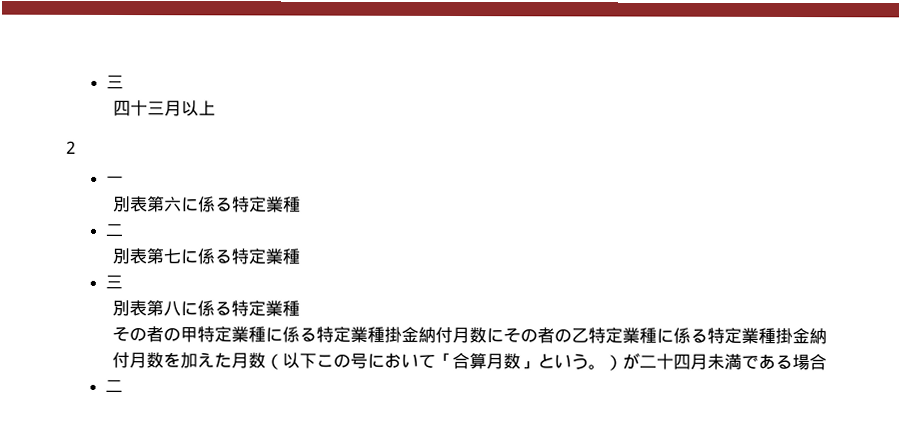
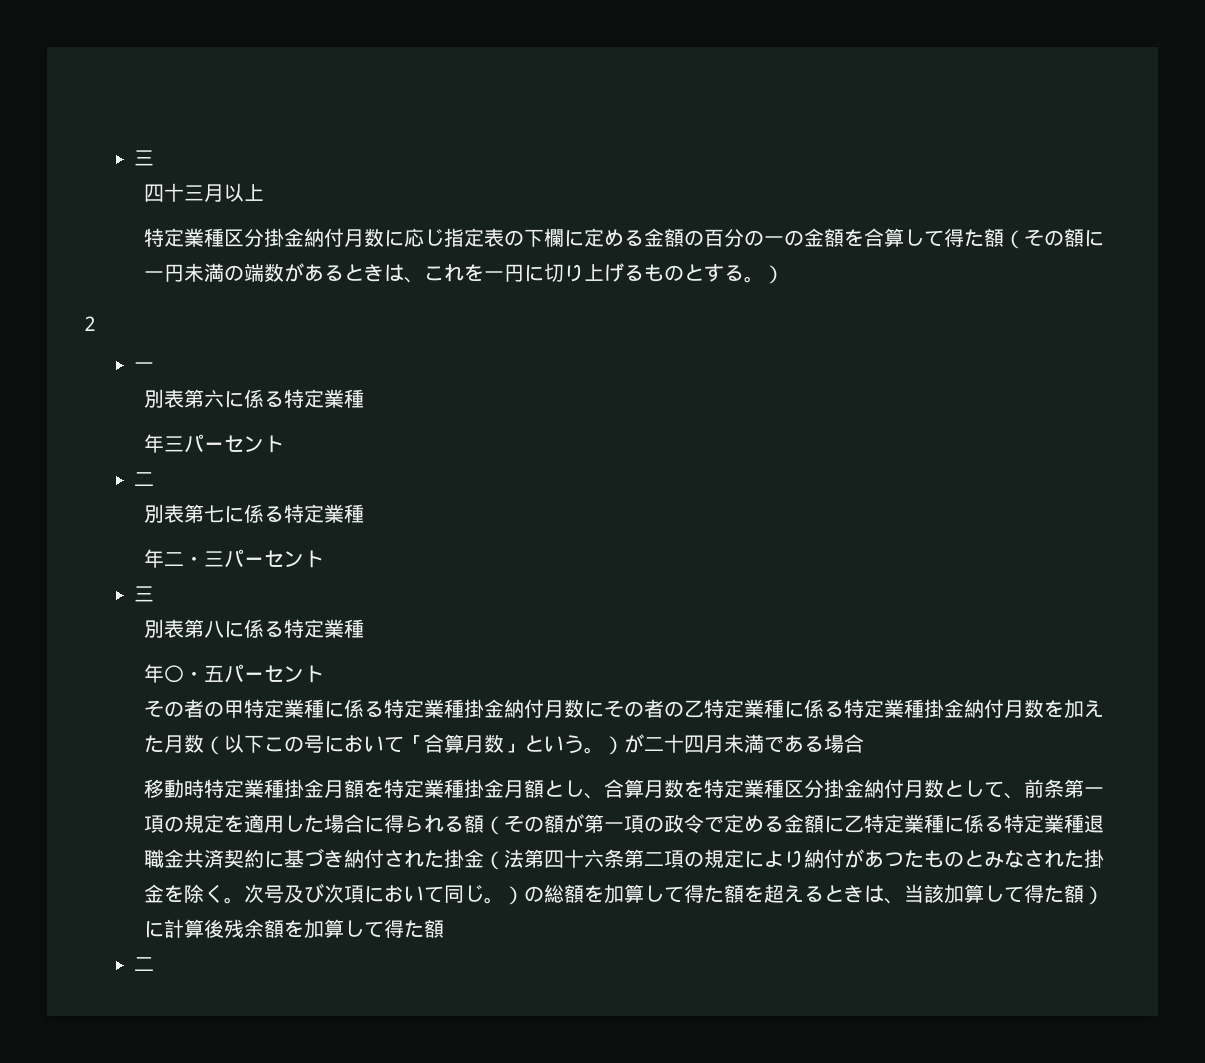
+ 特定業種区分掛金納付月数に応じ指定表の下欄に定める金額の百分の一の金額を合算して得た額（その額に一円未満の端数があるときは、これを一円に切り上げるものとする。）
+ 年三パーセント
+ 年二・三パーセント
+ 年〇・五パーセント
+ 移動時特定業種掛金月額を特定業種掛金月額とし、合算月数を特定業種区分掛金納付月数として、前条第一項の規定を適用した場合に得られる額（その額が第一項の政令で定める金額に乙特定業種に係る特定業種退職金共済契約に基づき納付された掛金（法第四十六条第二項の規定により納付があつたものとみなされた掛金を除く。次号及び次項において同じ。）の総額を加算して得た額を超えるときは、当該加算して得た額）に計算後残余額を加算して得た額

